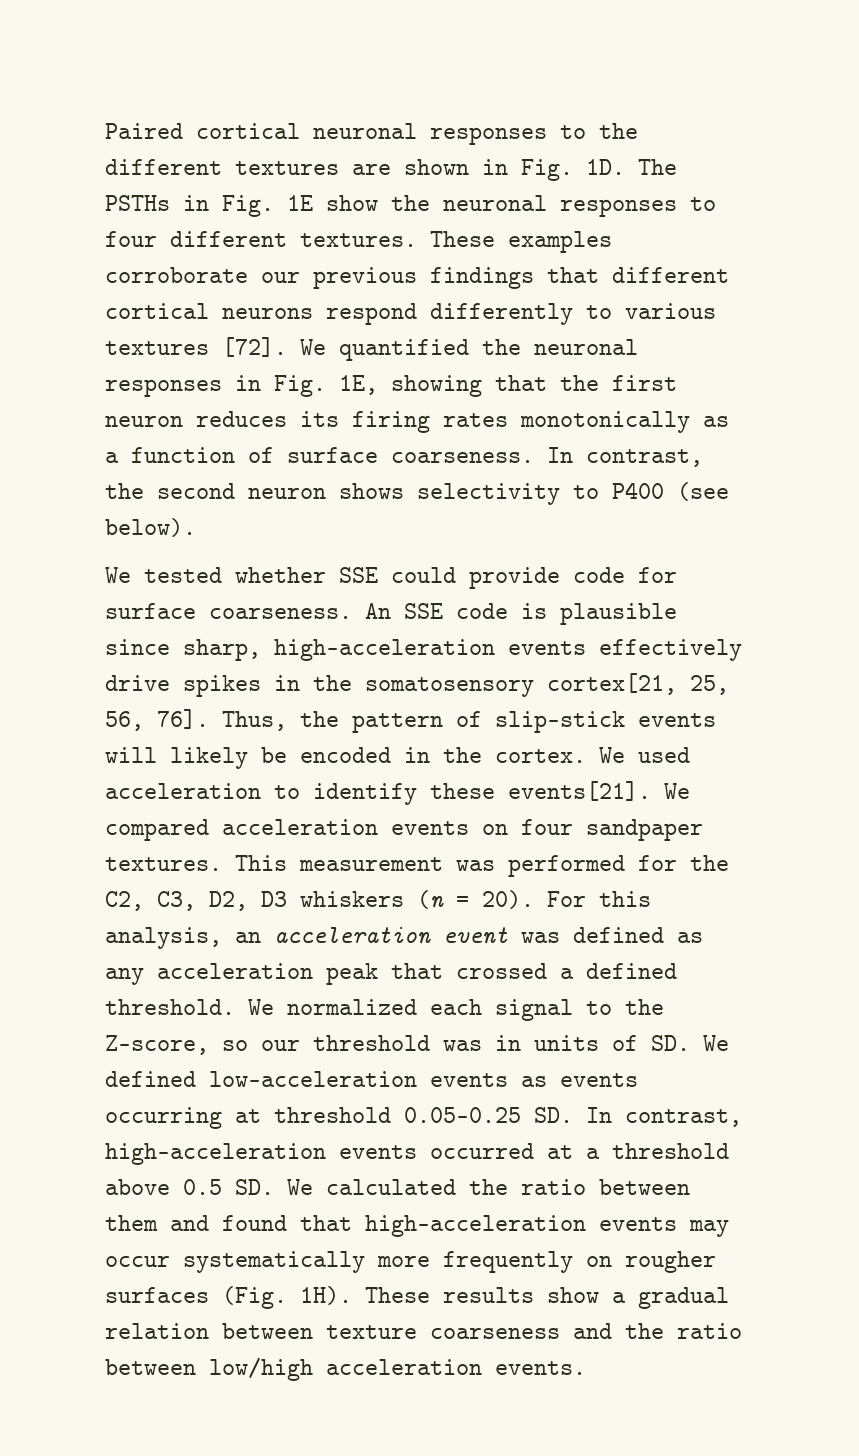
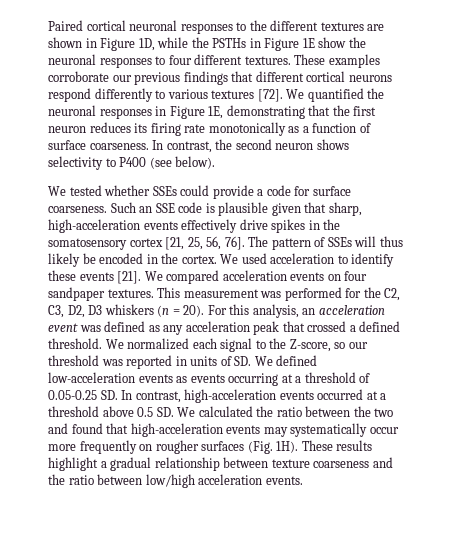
- Paired cortical neuronal responses to the different textures are shown in Fig. 1D. The PSTHs in Fig. 1E show the neuronal responses to four different textures.
+ Paired cortical neuronal responses to the different textures are shown in Figure 1D, while the PSTHs in Figure 1E show the neuronal responses to four different textures.
- We quantified the neuronal responses in Fig. 1E, showing that the first neuron reduces its firing rates monotonically as a function of surface coarseness.
+ We quantified the neuronal responses in Figure 1E, demonstrating that the first neuron reduces its firing rate monotonically as a function of surface coarseness.
- We tested whether SSE could provide code for surface coarseness.
+ We tested whether SSEs could provide a code for surface coarseness.
- An SSE code is plausible since sharp, high-acceleration events effectively drive spikes in the somatosensory cortex[21, 25, 56, 76].
+ Such an SSE code is plausible given that sharp, high-acceleration events effectively drive spikes in the somatosensory cortex [21, 25, 56, 76].
- Thus, the pattern of slip-stick events will likely be encoded in the cortex.
+ The pattern of SSEs will thus likely be encoded in the cortex.
- We used acceleration to identify these events[21].
+ We used acceleration to identify these events [21].
- We normalized each signal to the Z-score, so our threshold was in units of SD. We defined low-acceleration events as events occurring at threshold 0.05-0.25 SD. In contrast, high-acceleration events occurred at a threshold above 0.5 SD. We calculated the ratio between them and found that high-acceleration events may occur systematically more frequently on rougher surfaces (Fig. 1H).
+ We normalized each signal to the Z-score, so our threshold was reported in units of SD. We defined low-acceleration events as events occurring at a threshold of 0.05-0.25 SD. In contrast, high-acceleration events occurred at a threshold above 0.5 SD. We calculated the ratio between the two and found that high-acceleration events may systematically occur more frequently on rougher surfaces (Fig. 1H).
- These results show a gradual relation between texture coarseness and the ratio between low/high acceleration events.
+ These results highlight a gradual relationship between texture coarseness and the ratio between low/high acceleration events.

